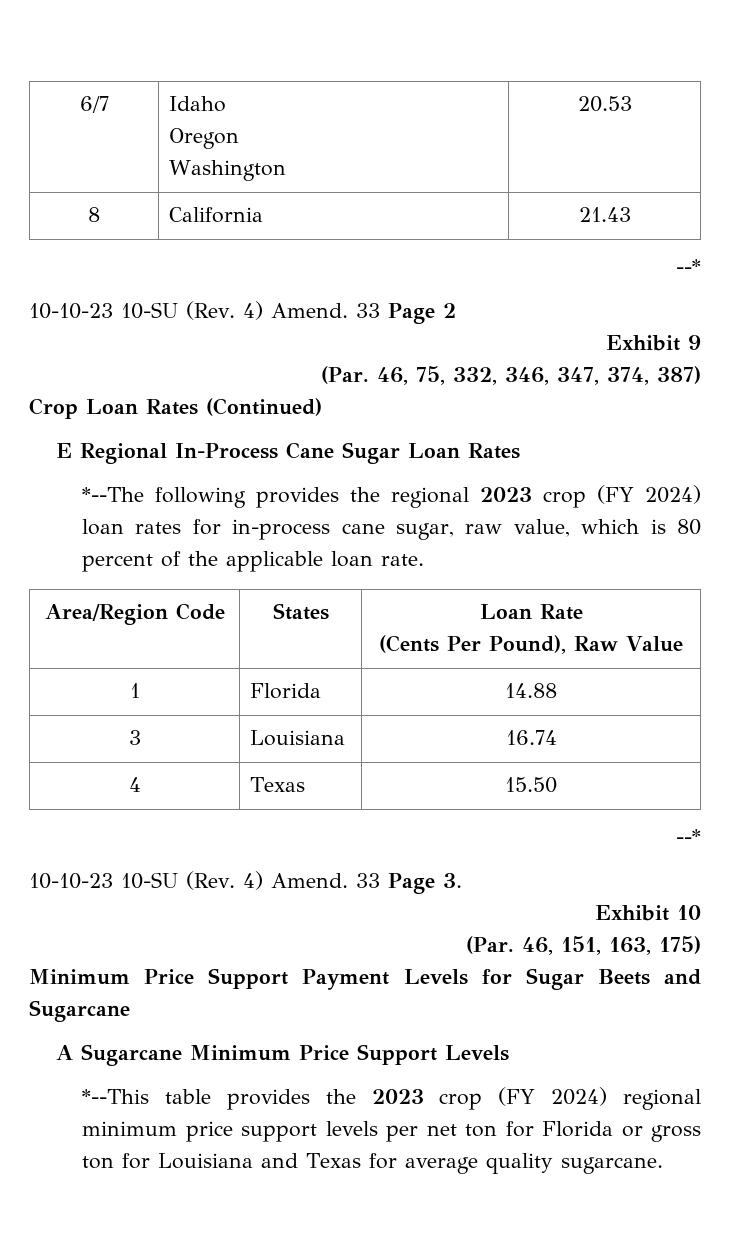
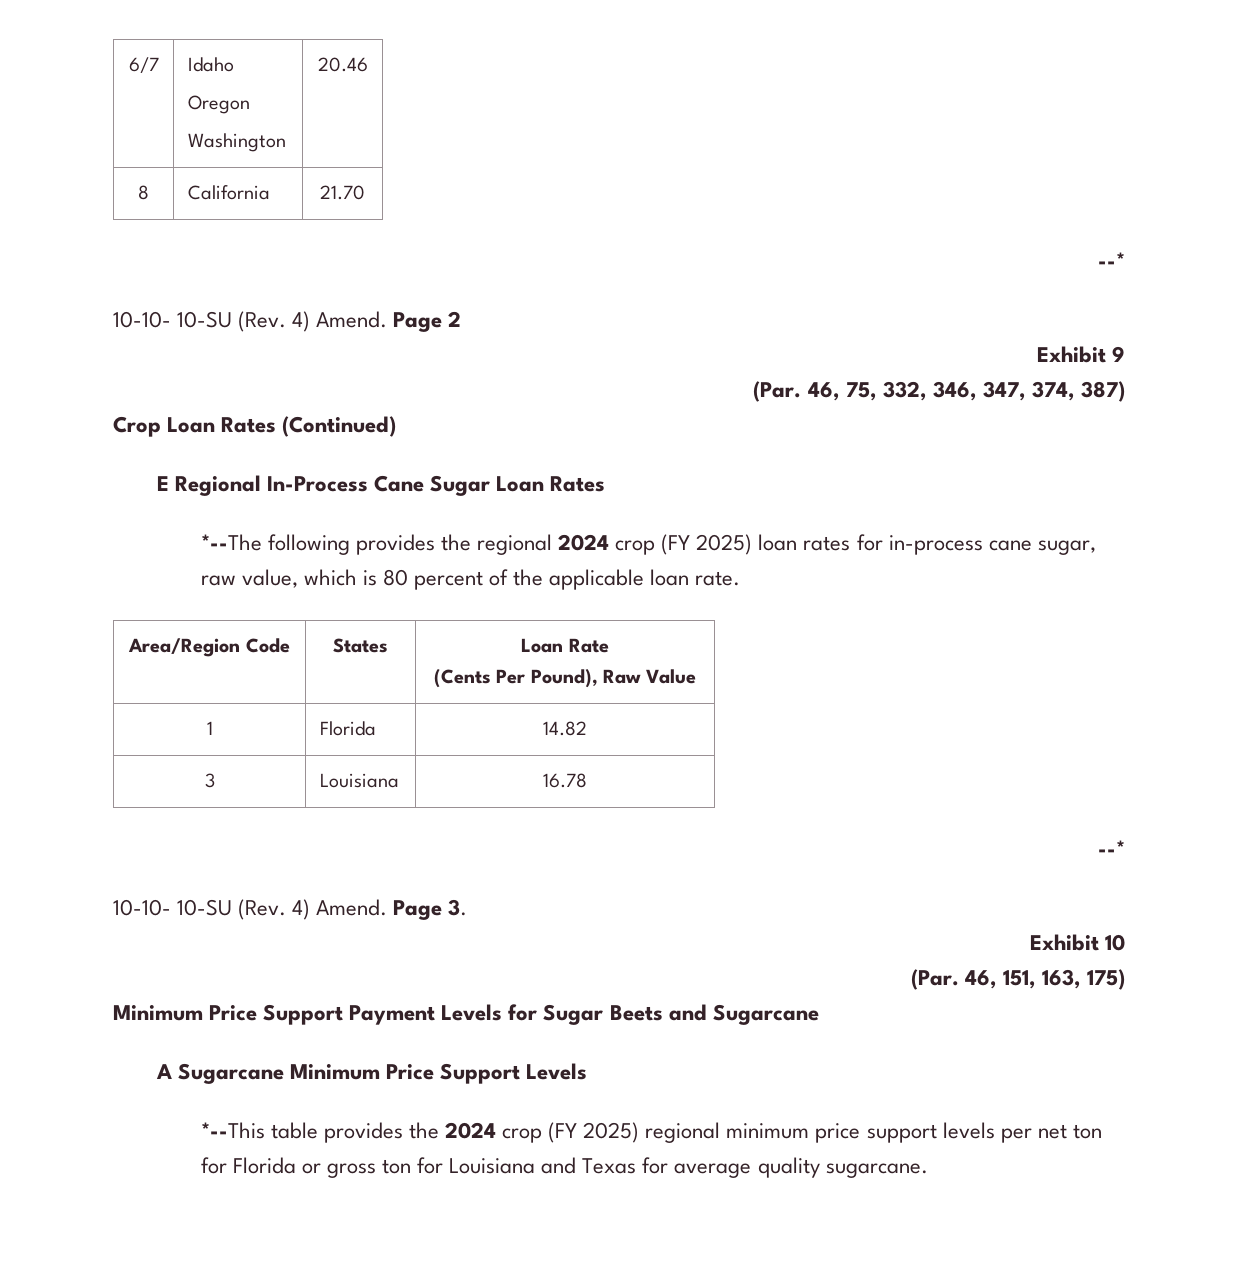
  6/7 | Idaho
  Oregon
- Washington | 20.53
+ Washington | 20.46
- 8 | California | 21.43
+ 8 | California | 21.70
  --*
- 10-10-23 10-SU (Rev. 4) Amend. 33 Page 2
+ 10-10- 10-SU (Rev. 4) Amend. Page 2
- *--The following provides the regional 2023 crop (FY 2024) loan rates for in-process cane sugar, raw value, which is 80 percent of the applicable loan rate.
+ *--The following provides the regional 2024 crop (FY 2025) loan rates for in-process cane sugar, raw value, which is 80 percent of the applicable loan rate.
- 1 | Florida | 14.88
+ 1 | Florida | 14.82
- 3 | Louisiana | 16.74
- 4 | Texas | 15.50
+ 3 | Louisiana | 16.78
  --*
- 10-10-23 10-SU (Rev. 4) Amend. 33 Page 3.
+ 10-10- 10-SU (Rev. 4) Amend. Page 3.
- *--This table provides the 2023 crop (FY 2024) regional minimum price support levels per net ton for Florida or gross ton for Louisiana and Texas for average quality sugarcane.
+ *--This table provides the 2024 crop (FY 2025) regional minimum price support levels per net ton for Florida or gross ton for Louisiana and Texas for average quality sugarcane.

